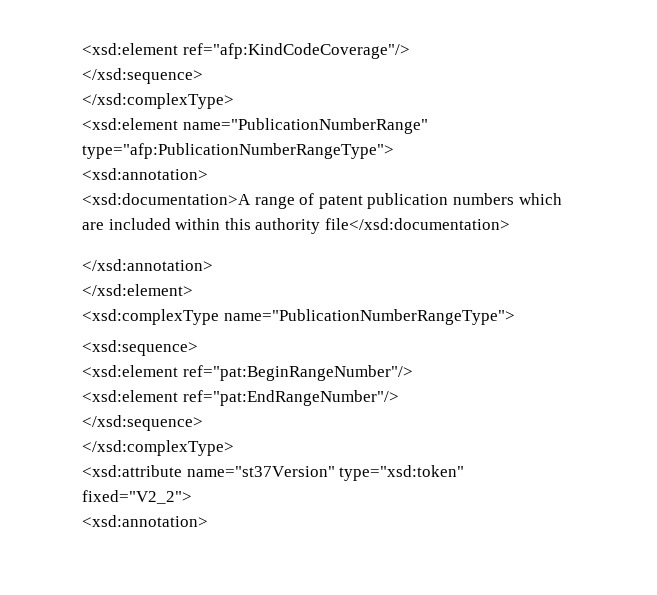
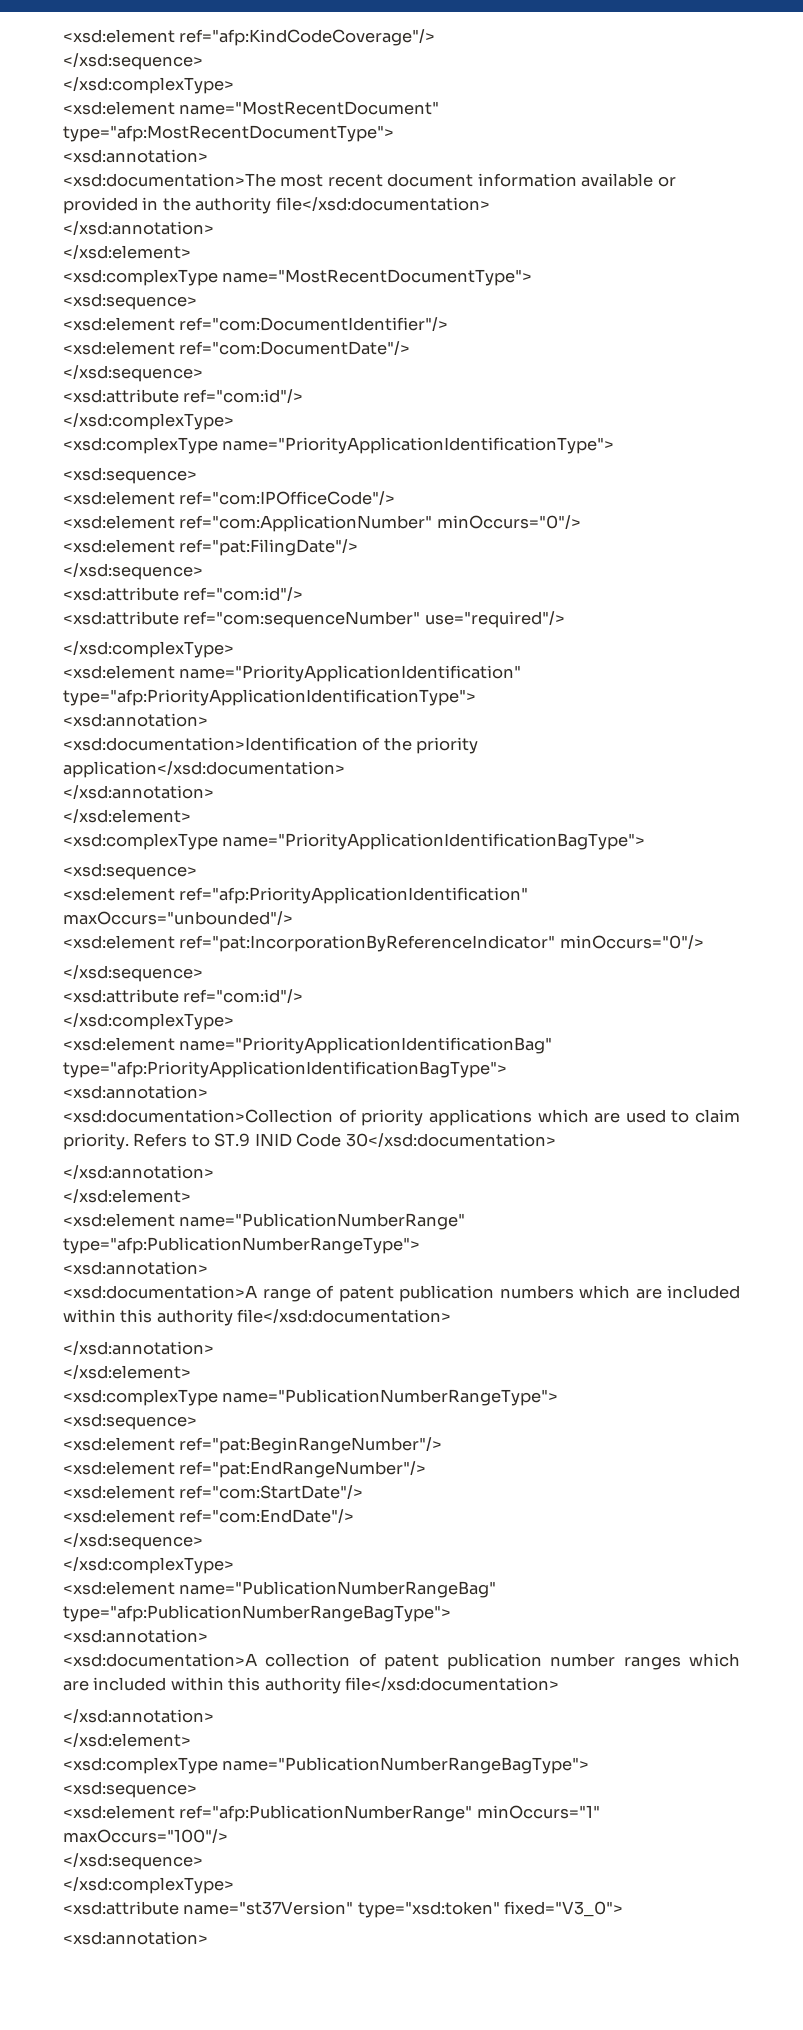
+ <xsd:element name="MostRecentDocument" type="afp:MostRecentDocumentType">
+ <xsd:annotation>
+ <xsd:documentation>The most recent document information available or provided in the authority file</xsd:documentation>
+ </xsd:annotation>
+ </xsd:element>
+ <xsd:complexType name="MostRecentDocumentType">
+ <xsd:sequence>
+ <xsd:element ref="com:DocumentIdentifier"/>
+ <xsd:element ref="com:DocumentDate"/>
+ </xsd:sequence>
+ <xsd:attribute ref="com:id"/>
+ </xsd:complexType>
+ <xsd:complexType name="PriorityApplicationIdentificationType">
+ <xsd:sequence>
+ <xsd:element ref="com:IPOfficeCode"/>
+ <xsd:element ref="com:ApplicationNumber" minOccurs="0"/>
+ <xsd:element ref="pat:FilingDate"/>
+ </xsd:sequence>
+ <xsd:attribute ref="com:id"/>
+ <xsd:attribute ref="com:sequenceNumber" use="required"/>
+ </xsd:complexType>
+ <xsd:element name="PriorityApplicationIdentification" type="afp:PriorityApplicationIdentificationType">
+ <xsd:annotation>
+ <xsd:documentation>Identification of the priority application</xsd:documentation>
+ </xsd:annotation>
+ </xsd:element>
+ <xsd:complexType name="PriorityApplicationIdentificationBagType">
+ <xsd:sequence>
+ <xsd:element ref="afp:PriorityApplicationIdentification" maxOccurs="unbounded"/>
+ <xsd:element ref="pat:IncorporationByReferenceIndicator" minOccurs="0"/>
+ </xsd:sequence>
+ <xsd:attribute ref="com:id"/>
+ </xsd:complexType>
+ <xsd:element name="PriorityApplicationIdentificationBag" type="afp:PriorityApplicationIdentificationBagType">
+ <xsd:annotation>
+ <xsd:documentation>Collection of priority applications which are used to claim priority. Refers to ST.9 INID Code 30</xsd:documentation>
+ </xsd:annotation>
+ </xsd:element>
+ <xsd:element ref="com:StartDate"/>
+ <xsd:element ref="com:EndDate"/>
+ </xsd:sequence>
+ </xsd:complexType>
+ <xsd:element name="PublicationNumberRangeBag" type="afp:PublicationNumberRangeBagType">
+ <xsd:annotation>
+ <xsd:documentation>A collection of patent publication number ranges which are included within this authority file</xsd:documentation>
+ </xsd:annotation>
+ </xsd:element>
+ <xsd:complexType name="PublicationNumberRangeBagType">
+ <xsd:sequence>
+ <xsd:element ref="afp:PublicationNumberRange" minOccurs="1" maxOccurs="100"/>
- <xsd:attribute name="st37Version" type="xsd:token" fixed="V2_2">
+ <xsd:attribute name="st37Version" type="xsd:token" fixed="V3_0">

